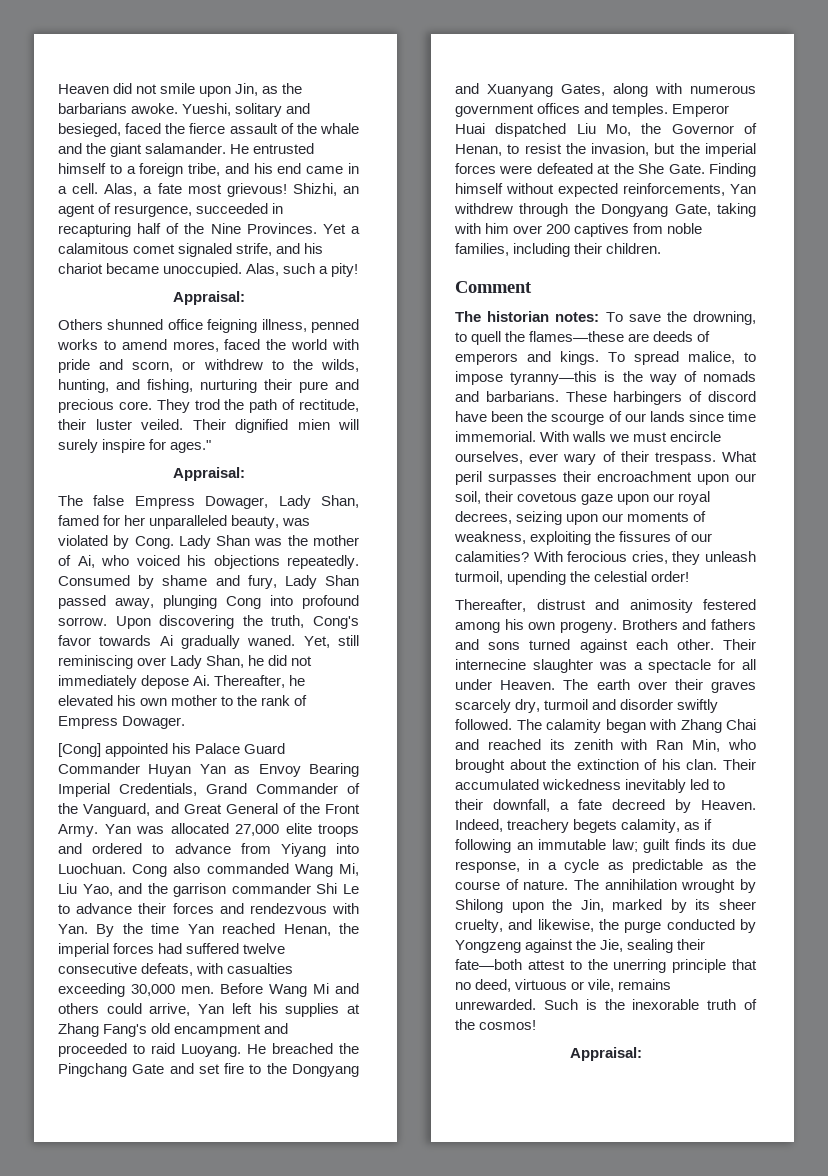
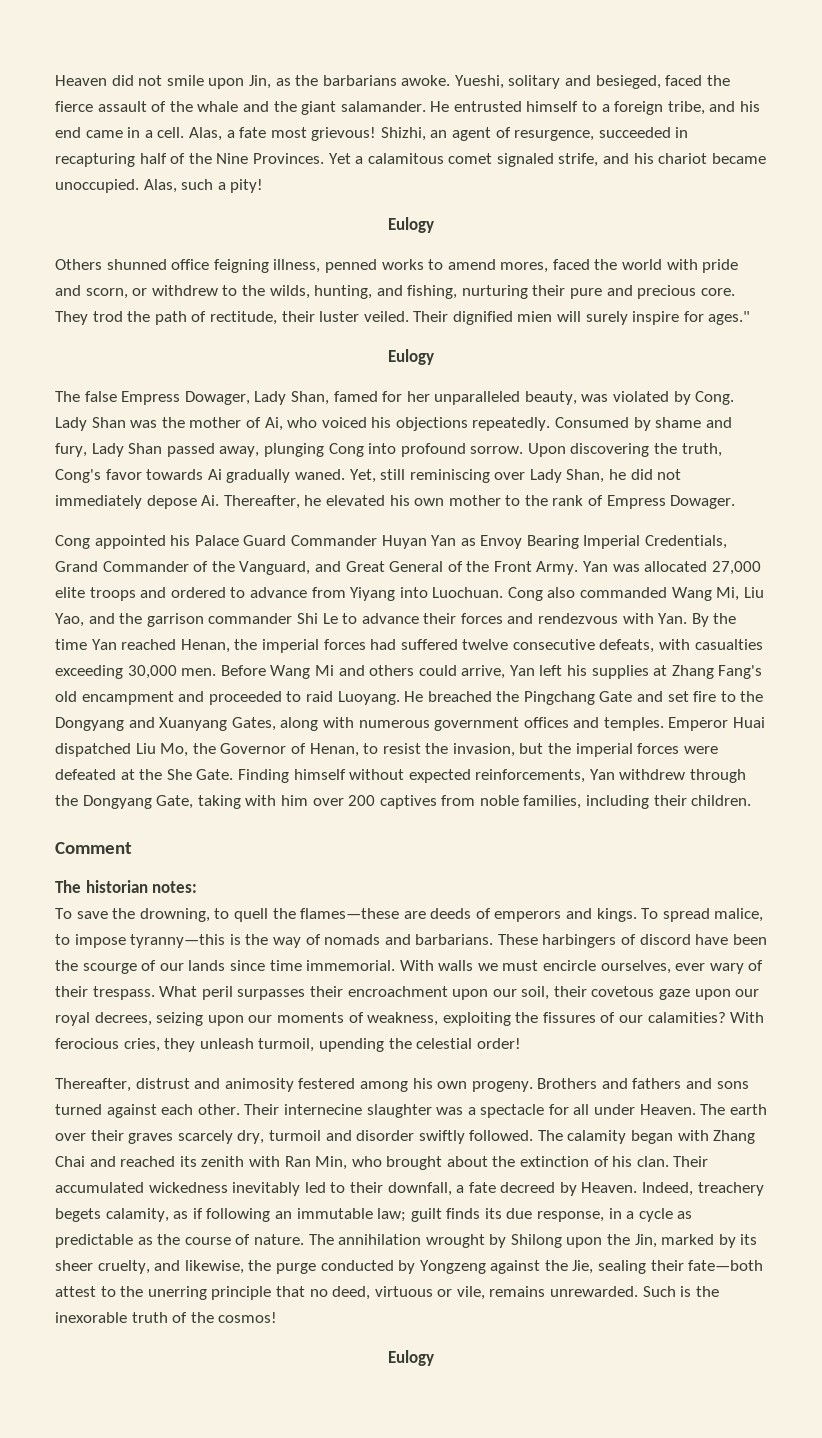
  Alas, such a pity!
- Appraisal:
+ Eulogy
  Their dignified mien will surely inspire for ages."
- Appraisal:
+ Eulogy
- [Cong] appointed his Palace Guard Commander Huyan Yan as Envoy Bearing Imperial Credentials, Grand Commander of the Vanguard, and Great General of the Front Army.
+ Cong appointed his Palace Guard Commander Huyan Yan as Envoy Bearing Imperial Credentials, Grand Commander of the Vanguard, and Great General of the Front Army.
- The historian notes: To save the drowning, to quell the flames—these are deeds of emperors and kings.
+ The historian notes:
+ To save the drowning, to quell the flames—these are deeds of emperors and kings.
  Such is the inexorable truth of the cosmos!
- Appraisal:
+ Eulogy

